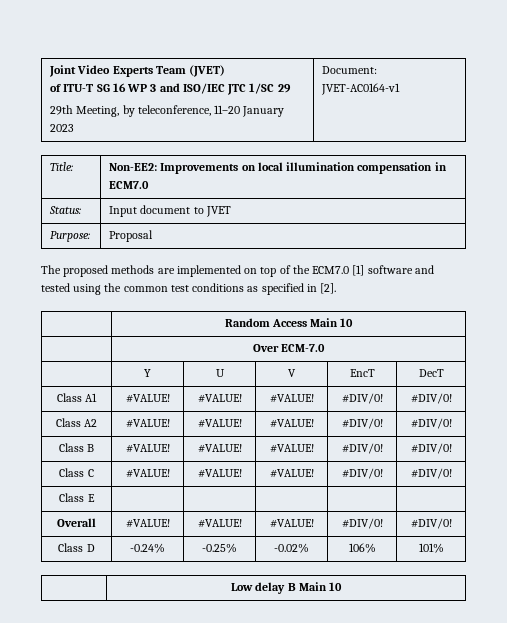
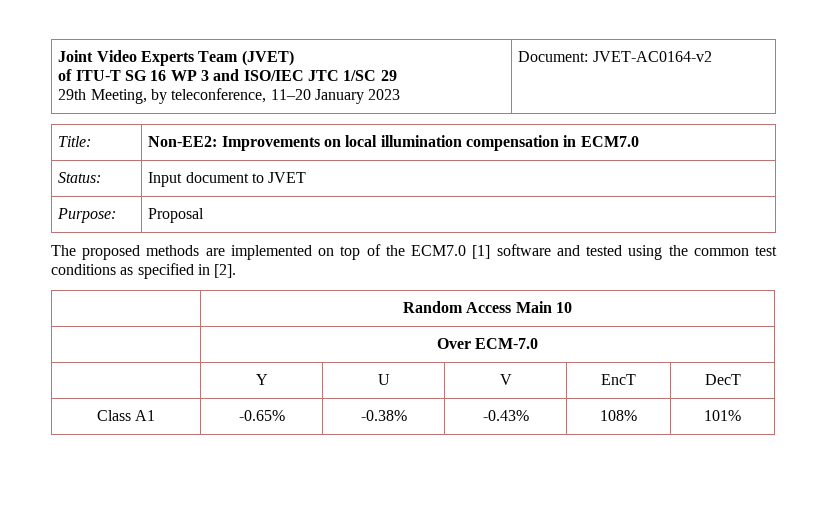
  Joint Video Experts Team (JVET)
  of ITU-T SG 16 WP 3 and ISO/IEC JTC 1/SC 29
- 29th Meeting, by teleconference, 11–20 January 2023 | Document: JVET-AC0164-v1
+ 29th Meeting, by teleconference, 11–20 January 2023 | Document: JVET-AC0164-v2
- Class A1 | #VALUE! | #VALUE! | #VALUE! | #DIV/0! | #DIV/0!
- Class A2 | #VALUE! | #VALUE! | #VALUE! | #DIV/0! | #DIV/0!
- Class B | #VALUE! | #VALUE! | #VALUE! | #DIV/0! | #DIV/0!
- Class C | #VALUE! | #VALUE! | #VALUE! | #DIV/0! | #DIV/0!
- Class E | | | | |
- Overall | #VALUE! | #VALUE! | #VALUE! | #DIV/0! | #DIV/0!
- Class D | -0.24% | -0.25% | -0.02% | 106% | 101%
- | Low delay B Main 10
+ Class A1 | -0.65% | -0.38% | -0.43% | 108% | 101%

